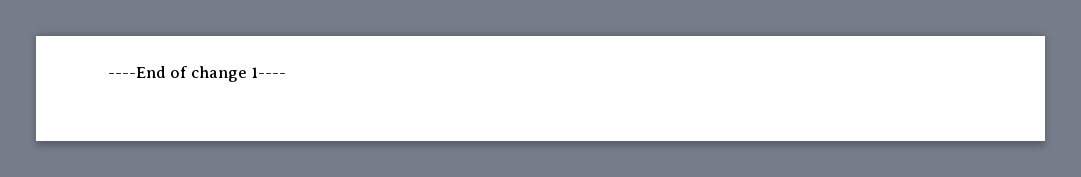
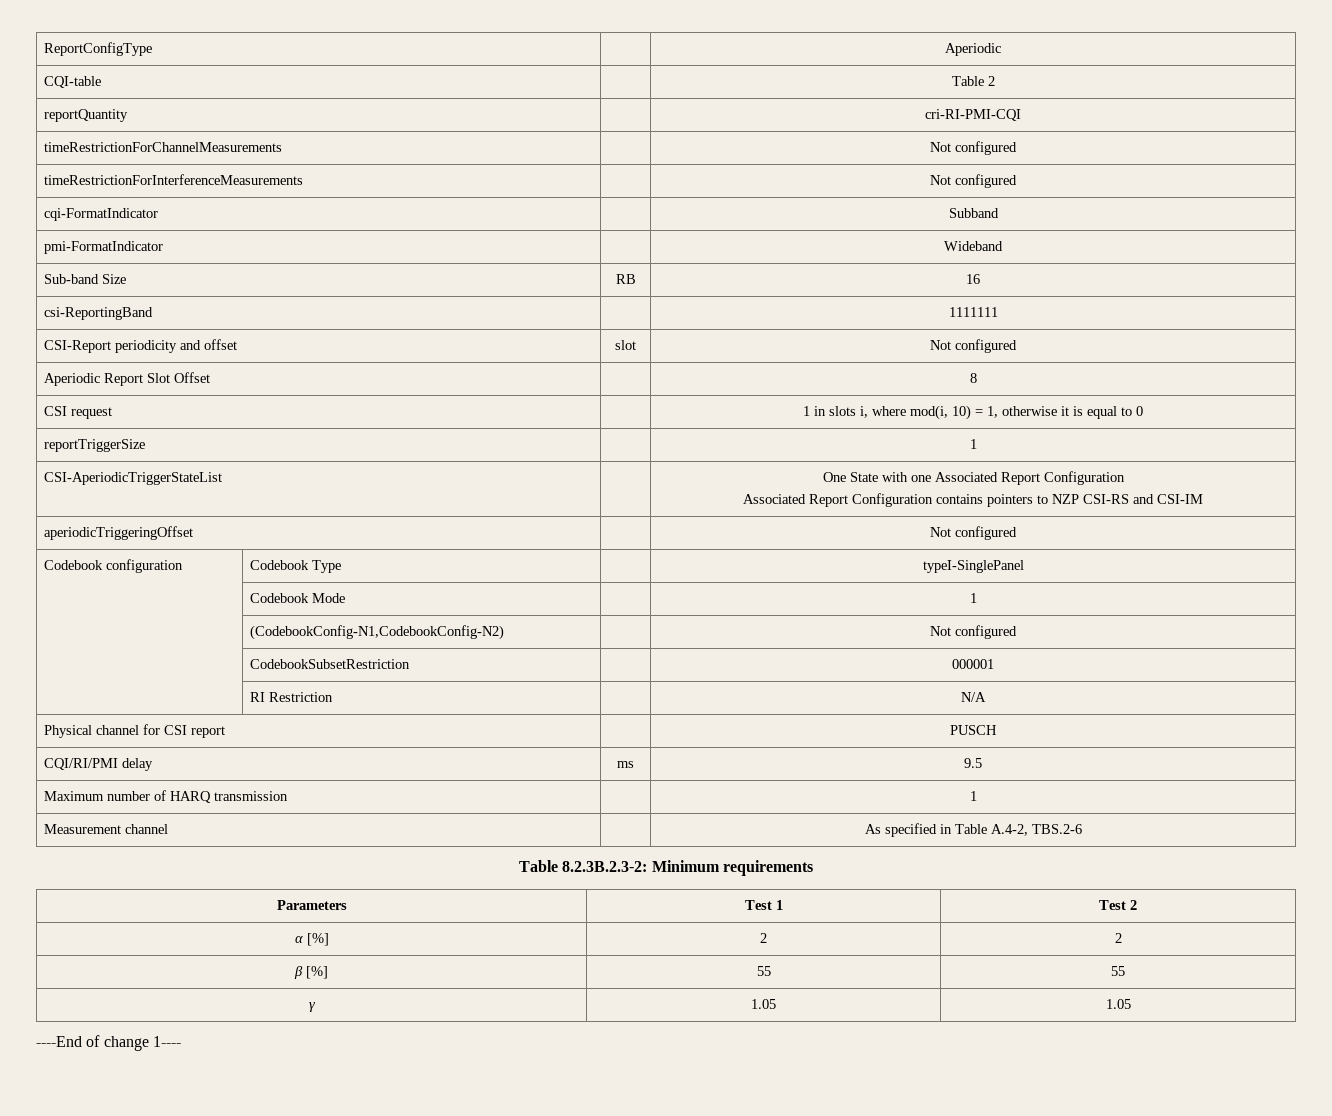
+ ReportConfigType | | Aperiodic
+ CQI-table | | Table 2
+ reportQuantity | | cri-RI-PMI-CQI
+ timeRestrictionForChannelMeasurements | | Not configured
+ timeRestrictionForInterferenceMeasurements | | Not configured
+ cqi-FormatIndicator | | Subband
+ pmi-FormatIndicator | | Wideband
+ Sub-band Size | RB | 16
+ csi-ReportingBand | | 1111111
+ CSI-Report periodicity and offset | slot | Not configured
+ Aperiodic Report Slot Offset | | 8
+ CSI request | | 1 in slots i, where mod(i, 10) = 1, otherwise it is equal to 0
+ reportTriggerSize | | 1
+ CSI-AperiodicTriggerStateList | | One State with one Associated Report Configuration
+ Associated Report Configuration contains pointers to NZP CSI-RS and CSI-IM
+ aperiodicTriggeringOffset | | Not configured
+ Codebook configuration | Codebook Type | | typeI-SinglePanel
+ | Codebook Mode | | 1
+ | (CodebookConfig-N1,CodebookConfig-N2) | | Not configured
+ | CodebookSubsetRestriction | | 000001
+ | RI Restriction | | N/A
+ Physical channel for CSI report | | PUSCH
+ CQI/RI/PMI delay | ms | 9.5
+ Maximum number of HARQ transmission | | 1
+ Measurement channel | | As specified in Table A.4-2, TBS.2-6
+ Table 8.2.3B.2.3-2: Minimum requirements
+ Parameters | Test 1 | Test 2
+ α [%] | 2 | 2
+ β [%] | 55 | 55
+ γ | 1.05 | 1.05

